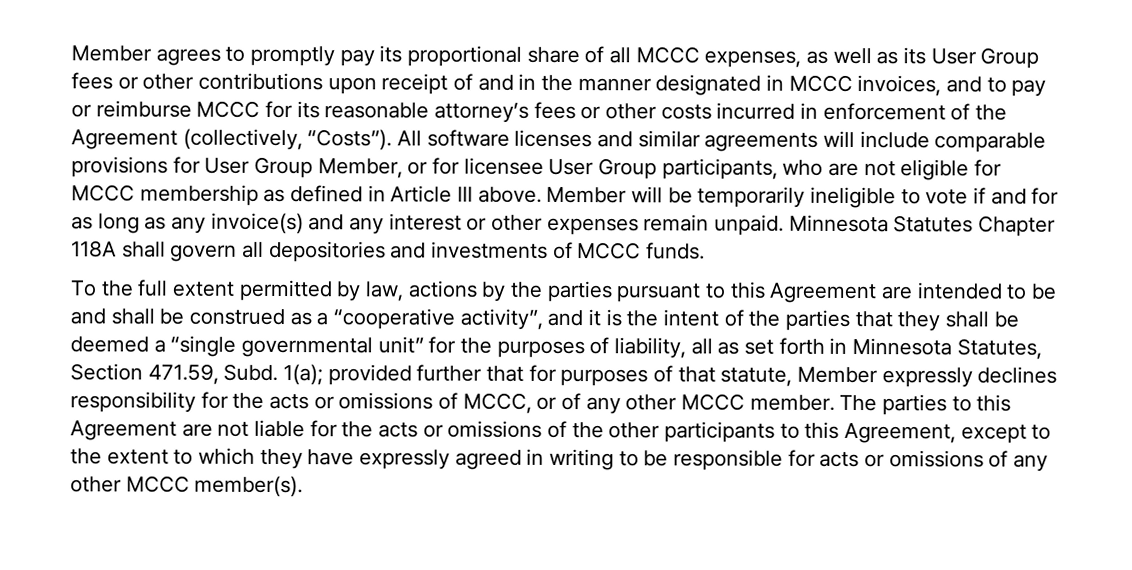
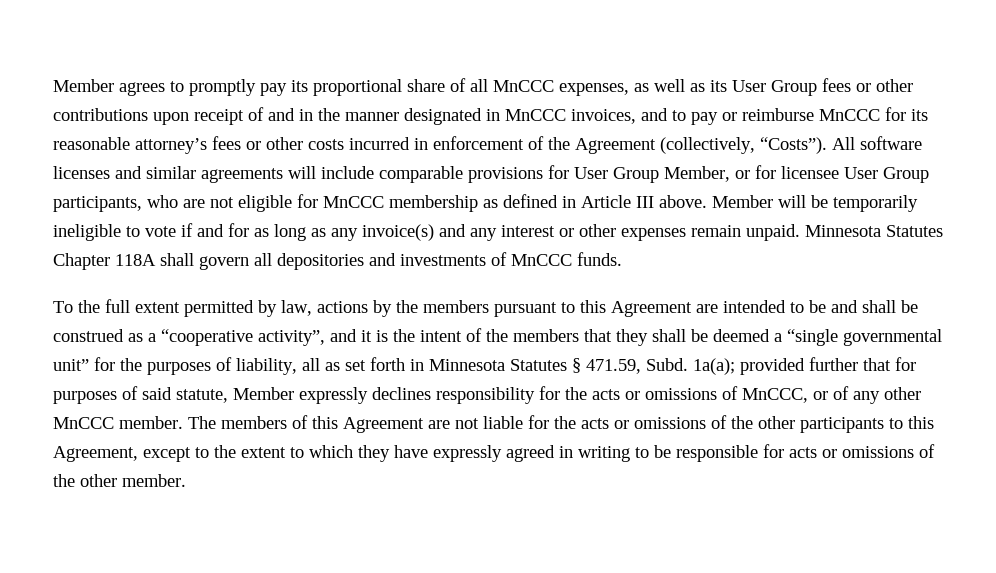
- Member agrees to promptly pay its proportional share of all MCCC expenses, as well as its User Group fees or other contributions upon receipt of and in the manner designated in MCCC invoices, and to pay or reimburse MCCC for its reasonable attorney’s fees or other costs incurred in enforcement of the Agreement (collectively, “Costs”).
+ Member agrees to promptly pay its proportional share of all MnCCC expenses, as well as its User Group fees or other contributions upon receipt of and in the manner designated in MnCCC invoices, and to pay or reimburse MnCCC for its reasonable attorney’s fees or other costs incurred in enforcement of the Agreement (collectively, “Costs”).
- All software licenses and similar agreements will include comparable provisions for User Group Member, or for licensee User Group participants, who are not eligible for MCCC membership as defined in Article III above.
+ All software licenses and similar agreements will include comparable provisions for User Group Member, or for licensee User Group participants, who are not eligible for MnCCC membership as defined in Article III above.
- Minnesota Statutes Chapter 118A shall govern all depositories and investments of MCCC funds.
+ Minnesota Statutes Chapter 118A shall govern all depositories and investments of MnCCC funds.
- To the full extent permitted by law, actions by the parties pursuant to this Agreement are intended to be and shall be construed as a “cooperative activity”, and it is the intent of the parties that they shall be deemed a “single governmental unit” for the purposes of liability, all as set forth in Minnesota Statutes, Section 471.59, Subd.
+ To the full extent permitted by law, actions by the members pursuant to this Agreement are intended to be and shall be construed as a “cooperative activity”, and it is the intent of the members that they shall be deemed a “single governmental unit” for the purposes of liability, all as set forth in Minnesota Statutes § 471.59, Subd.
- 1(a); provided further that for purposes of that statute, Member expressly declines responsibility for the acts or omissions of MCCC, or of any other MCCC member.
+ 1a(a); provided further that for purposes of said statute, Member expressly declines responsibility for the acts or omissions of MnCCC, or of any other MnCCC member.
- The parties to this Agreement are not liable for the acts or omissions of the other participants to this Agreement, except to the extent to which they have expressly agreed in writing to be responsible for acts or omissions of any other MCCC member(s).
+ The members of this Agreement are not liable for the acts or omissions of the other participants to this Agreement, except to the extent to which they have expressly agreed in writing to be responsible for acts or omissions of the other member.

